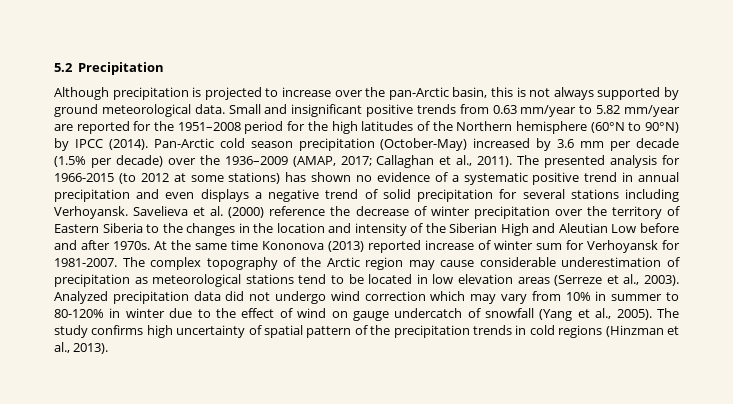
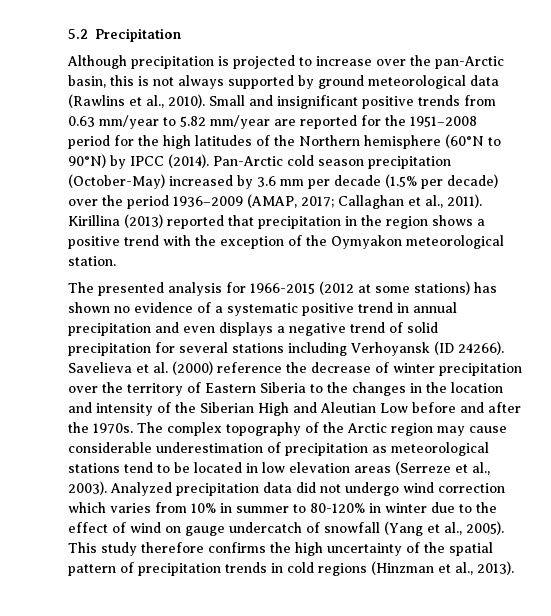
- Although precipitation is projected to increase over the pan-Arctic basin, this is not always supported by ground meteorological data.
+ Although precipitation is projected to increase over the pan-Arctic basin, this is not always supported by ground meteorological data (Rawlins et al., 2010).
- Pan-Arctic cold season precipitation (October-May) increased by 3.6 mm per decade (1.5% per decade) over the 1936–2009 (AMAP, 2017; Callaghan et al., 2011). The presented analysis for 1966-2015 (to 2012 at some stations) has shown no evidence of a systematic positive trend in annual precipitation and even displays a negative trend of solid precipitation for several stations including Verhoyansk.
+ Pan-Arctic cold season precipitation (October-May) increased by 3.6 mm per decade (1.5% per decade) over the period 1936–2009 (AMAP, 2017; Callaghan et al., 2011). Kirillina (2013) reported that precipitation in the region shows a positive trend with the exception of the Oymyakon meteorological station.
+ The presented analysis for 1966-2015 (2012 at some stations) has shown no evidence of a systematic positive trend in annual precipitation and even displays a negative trend of solid precipitation for several stations including Verhoyansk (ID 24266).
- Savelieva et al. (2000) reference the decrease of winter precipitation over the territory of Eastern Siberia to the changes in the location and intensity of the Siberian High and Aleutian Low before and after 1970s. At the same time Kononova (2013) reported increase of winter sum for Verhoyansk for 1981-2007.
+ Savelieva et al. (2000) reference the decrease of winter precipitation over the territory of Eastern Siberia to the changes in the location and intensity of the Siberian High and Aleutian Low before and after the 1970s.
- Analyzed precipitation data did not undergo wind correction which may vary from 10% in summer to 80-120% in winter due to the effect of wind on gauge undercatch of snowfall (Yang et al., 2005).
+ Analyzed precipitation data did not undergo wind correction which varies from 10% in summer to 80-120% in winter due to the effect of wind on gauge undercatch of snowfall (Yang et al., 2005).
- The study confirms high uncertainty of spatial pattern of the precipitation trends in cold regions (Hinzman et al., 2013).
+ This study therefore confirms the high uncertainty of the spatial pattern of precipitation trends in cold regions (Hinzman et al., 2013).

